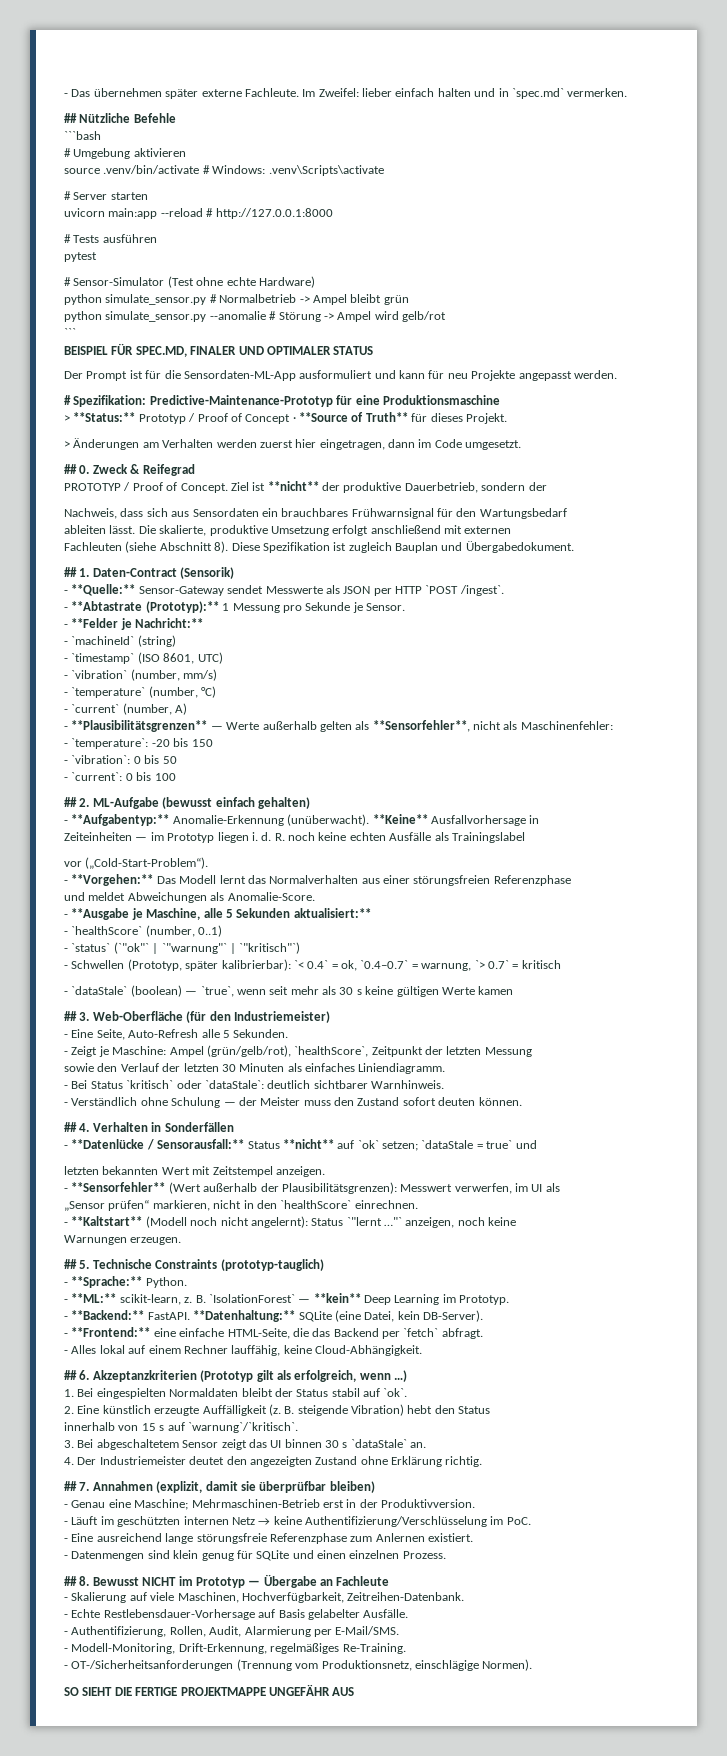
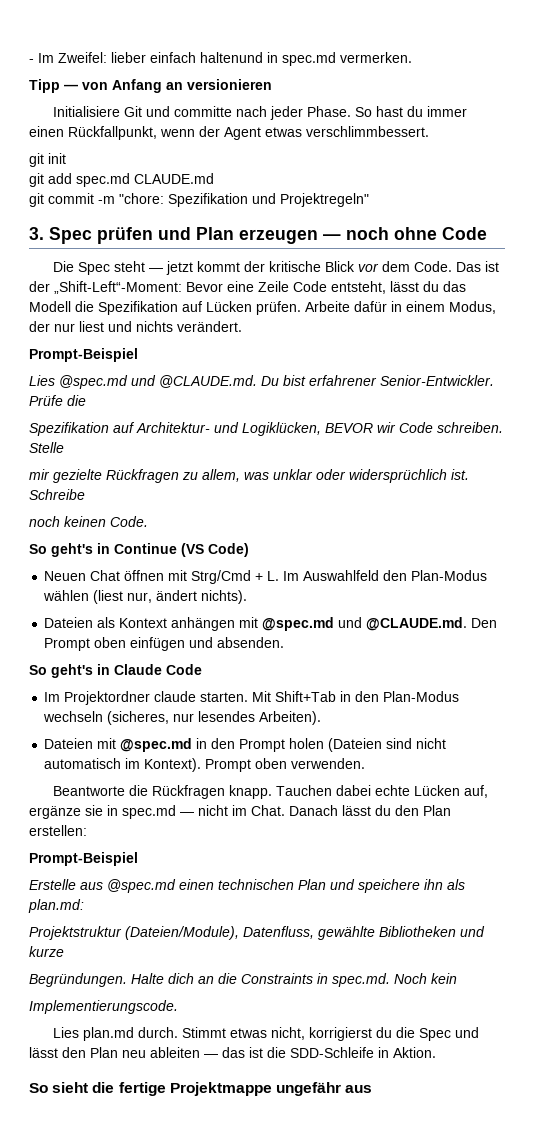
- - Das übernehmen später externe Fachleute. Im Zweifel: lieber einfach halten und in `spec.md` vermerken.
- ## Nützliche Befehle
- ```bash
- # Umgebung aktivieren
- source .venv/bin/activate # Windows: .venv\Scripts\activate
- # Server starten
- uvicorn main:app --reload # http://127.0.0.1:8000
- # Tests ausführen
- pytest
- # Sensor-Simulator (Test ohne echte Hardware)
- python simulate_sensor.py # Normalbetrieb -> Ampel bleibt grün
- python simulate_sensor.py --anomalie # Störung -> Ampel wird gelb/rot
- ```
- BEISPIEL FÜR SPEC.MD, FINALER UND OPTIMALER STATUS
- Der Prompt ist für die Sensordaten-ML-App ausformuliert und kann für neu Projekte angepasst werden.
- # Spezifikation: Predictive-Maintenance-Prototyp für eine Produktionsmaschine
- > **Status:** Prototyp / Proof of Concept · **Source of Truth** für dieses Projekt.
- > Änderungen am Verhalten werden zuerst hier eingetragen, dann im Code umgesetzt.
- ## 0. Zweck & Reifegrad
- PROTOTYP / Proof of Concept. Ziel ist **nicht** der produktive Dauerbetrieb, sondern der
- Nachweis, dass sich aus Sensordaten ein brauchbares Frühwarnsignal für den Wartungsbedarf
- ableiten lässt. Die skalierte, produktive Umsetzung erfolgt anschließend mit externen
- Fachleuten (siehe Abschnitt 8). Diese Spezifikation ist zugleich Bauplan und Übergabedokument.
- ## 1. Daten-Contract (Sensorik)
- - **Quelle:** Sensor-Gateway sendet Messwerte als JSON per HTTP `POST /ingest`.
- - **Abtastrate (Prototyp):** 1 Messung pro Sekunde je Sensor.
- - **Felder je Nachricht:**
- - `machineId` (string)
- - `timestamp` (ISO 8601, UTC)
- - `vibration` (number, mm/s)
- - `temperature` (number, °C)
- - `current` (number, A)
- - **Plausibilitätsgrenzen** — Werte außerhalb gelten als **Sensorfehler**, nicht als Maschinenfehler:
- - `temperature`: -20 bis 150
- - `vibration`: 0 bis 50
- - `current`: 0 bis 100
- ## 2. ML-Aufgabe (bewusst einfach gehalten)
- - **Aufgabentyp:** Anomalie-Erkennung (unüberwacht). **Keine** Ausfallvorhersage in
- Zeiteinheiten — im Prototyp liegen i. d. R. noch keine echten Ausfälle als Trainingslabel
- vor („Cold-Start-Problem“).
- - **Vorgehen:** Das Modell lernt das Normalverhalten aus einer störungsfreien Referenzphase
- und meldet Abweichungen als Anomalie-Score.
- - **Ausgabe je Maschine, alle 5 Sekunden aktualisiert:**
- - `healthScore` (number, 0..1)
- - `status` (`"ok"` | `"warnung"` | `"kritisch"`)
- - Schwellen (Prototyp, später kalibrierbar): `< 0.4` = ok, `0.4–0.7` = warnung, `> 0.7` = kritisch
- - `dataStale` (boolean) — `true`, wenn seit mehr als 30 s keine gültigen Werte kamen
- ## 3. Web-Oberfläche (für den Industriemeister)
- - Eine Seite, Auto-Refresh alle 5 Sekunden.
- - Zeigt je Maschine: Ampel (grün/gelb/rot), `healthScore`, Zeitpunkt der letzten Messung
- sowie den Verlauf der letzten 30 Minuten als einfaches Liniendiagramm.
- - Bei Status `kritisch` oder `dataStale`: deutlich sichtbarer Warnhinweis.
- - Verständlich ohne Schulung — der Meister muss den Zustand sofort deuten können.
- ## 4. Verhalten in Sonderfällen
- - **Datenlücke / Sensorausfall:** Status **nicht** auf `ok` setzen; `dataStale = true` und
- letzten bekannten Wert mit Zeitstempel anzeigen.
- - **Sensorfehler** (Wert außerhalb der Plausibilitätsgrenzen): Messwert verwerfen, im UI als
- „Sensor prüfen“ markieren, nicht in den `healthScore` einrechnen.
- - **Kaltstart** (Modell noch nicht angelernt): Status `"lernt …"` anzeigen, noch keine
- Warnungen erzeugen.
- ## 5. Technische Constraints (prototyp-tauglich)
- - **Sprache:** Python.
- - **ML:** scikit-learn, z. B. `IsolationForest` — **kein** Deep Learning im Prototyp.
- - **Backend:** FastAPI. **Datenhaltung:** SQLite (eine Datei, kein DB-Server).
- - **Frontend:** eine einfache HTML-Seite, die das Backend per `fetch` abfragt.
- - Alles lokal auf einem Rechner lauffähig, keine Cloud-Abhängigkeit.
- ## 6. Akzeptanzkriterien (Prototyp gilt als erfolgreich, wenn …)
- 1. Bei eingespielten Normaldaten bleibt der Status stabil auf `ok`.
- 2. Eine künstlich erzeugte Auffälligkeit (z. B. steigende Vibration) hebt den Status
- innerhalb von 15 s auf `warnung`/`kritisch`.
- 3. Bei abgeschaltetem Sensor zeigt das UI binnen 30 s `dataStale` an.
- 4. Der Industriemeister deutet den angezeigten Zustand ohne Erklärung richtig.
- ## 7. Annahmen (explizit, damit sie überprüfbar bleiben)
- - Genau eine Maschine; Mehrmaschinen-Betrieb erst in der Produktivversion.
- - Läuft im geschützten internen Netz → keine Authentifizierung/Verschlüsselung im PoC.
- - Eine ausreichend lange störungsfreie Referenzphase zum Anlernen existiert.
- - Datenmengen sind klein genug für SQLite und einen einzelnen Prozess.
- ## 8. Bewusst NICHT im Prototyp — Übergabe an Fachleute
- - Skalierung auf viele Maschinen, Hochverfügbarkeit, Zeitreihen-Datenbank.
- - Echte Restlebensdauer-Vorhersage auf Basis gelabelter Ausfälle.
- - Authentifizierung, Rollen, Audit, Alarmierung per E-Mail/SMS.
- - Modell-Monitoring, Drift-Erkennung, regelmäßiges Re-Training.
- - OT-/Sicherheitsanforderungen (Trennung vom Produktionsnetz, einschlägige Normen).
- SO SIEHT DIE FERTIGE PROJEKTMAPPE UNGEFÄHR AUS
+ - Im Zweifel: lieber einfach haltenund in spec.md vermerken.
+ Tipp — von Anfang an versionieren
+ Initialisiere Git und committe nach jeder Phase. So hast du immer einen Rückfallpunkt, wenn der Agent etwas verschlimmbessert.
+ git init
+ git add spec.md CLAUDE.md
+ git commit -m "chore: Spezifikation und Projektregeln"
+ 3. Spec prüfen und Plan erzeugen — noch ohne Code
+ Die Spec steht — jetzt kommt der kritische Blick vor dem Code. Das ist der „Shift-Left“-Moment: Bevor eine Zeile Code entsteht, lässt du das Modell die Spezifikation auf Lücken prüfen. Arbeite dafür in einem Modus, der nur liest und nichts verändert.
+ Prompt-Beispiel
+ Lies @spec.md und @CLAUDE.md. Du bist erfahrener Senior-Entwickler. Prüfe die
+ Spezifikation auf Architektur- und Logiklücken, BEVOR wir Code schreiben. Stelle
+ mir gezielte Rückfragen zu allem, was unklar oder widersprüchlich ist. Schreibe
+ noch keinen Code.
+ So geht's in Continue (VS Code)
+ Neuen Chat öffnen mit Strg/Cmd + L. Im Auswahlfeld den Plan-Modus wählen (liest nur, ändert nichts).
+ Dateien als Kontext anhängen mit @spec.md und @CLAUDE.md. Den Prompt oben einfügen und absenden.
+ So geht's in Claude Code
+ Im Projektordner claude starten. Mit Shift+Tab in den Plan-Modus wechseln (sicheres, nur lesendes Arbeiten).
+ Dateien mit @spec.md in den Prompt holen (Dateien sind nicht automatisch im Kontext). Prompt oben verwenden.
+ Beantworte die Rückfragen knapp. Tauchen dabei echte Lücken auf, ergänze sie in spec.md — nicht im Chat. Danach lässt du den Plan erstellen:
+ Prompt-Beispiel
+ Erstelle aus @spec.md einen technischen Plan und speichere ihn als plan.md:
+ Projektstruktur (Dateien/Module), Datenfluss, gewählte Bibliotheken und kurze
+ Begründungen. Halte dich an die Constraints in spec.md. Noch kein
+ Implementierungscode.
+ Lies plan.md durch. Stimmt etwas nicht, korrigierst du die Spec und lässt den Plan neu ableiten — das ist die SDD-Schleife in Aktion.
+ So sieht die fertige Projektmappe ungefähr aus

